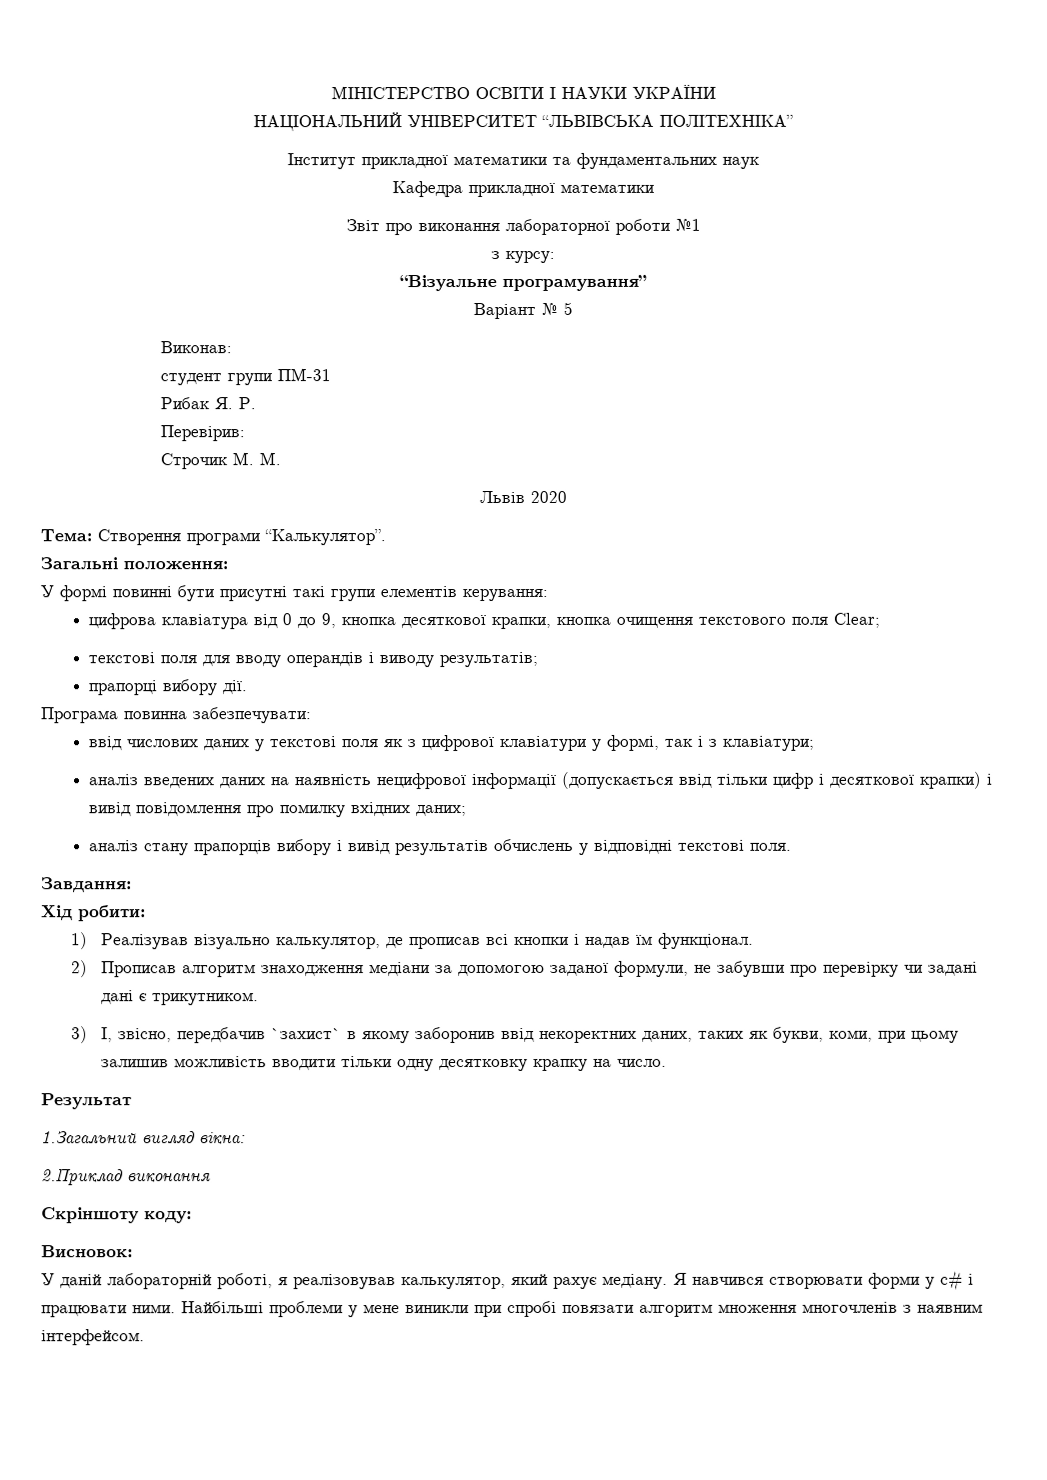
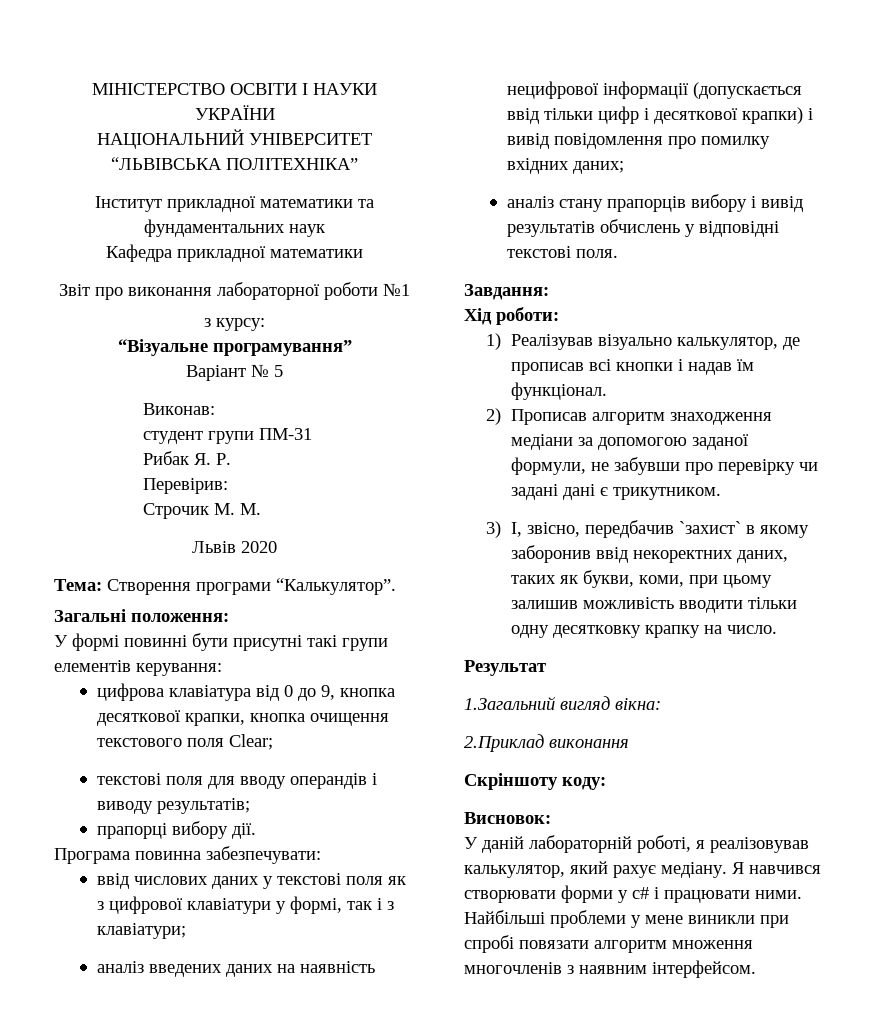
- Хід робити:
+ Хід роботи:

